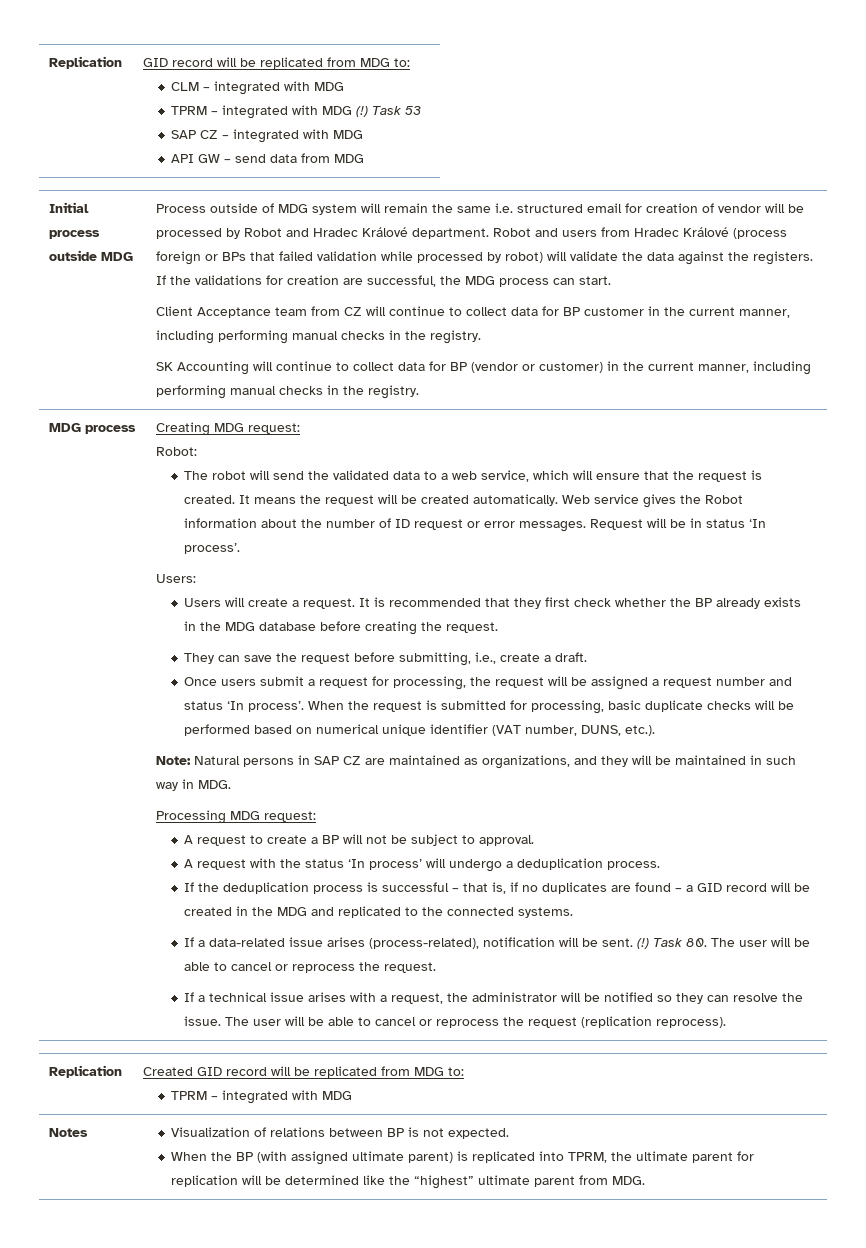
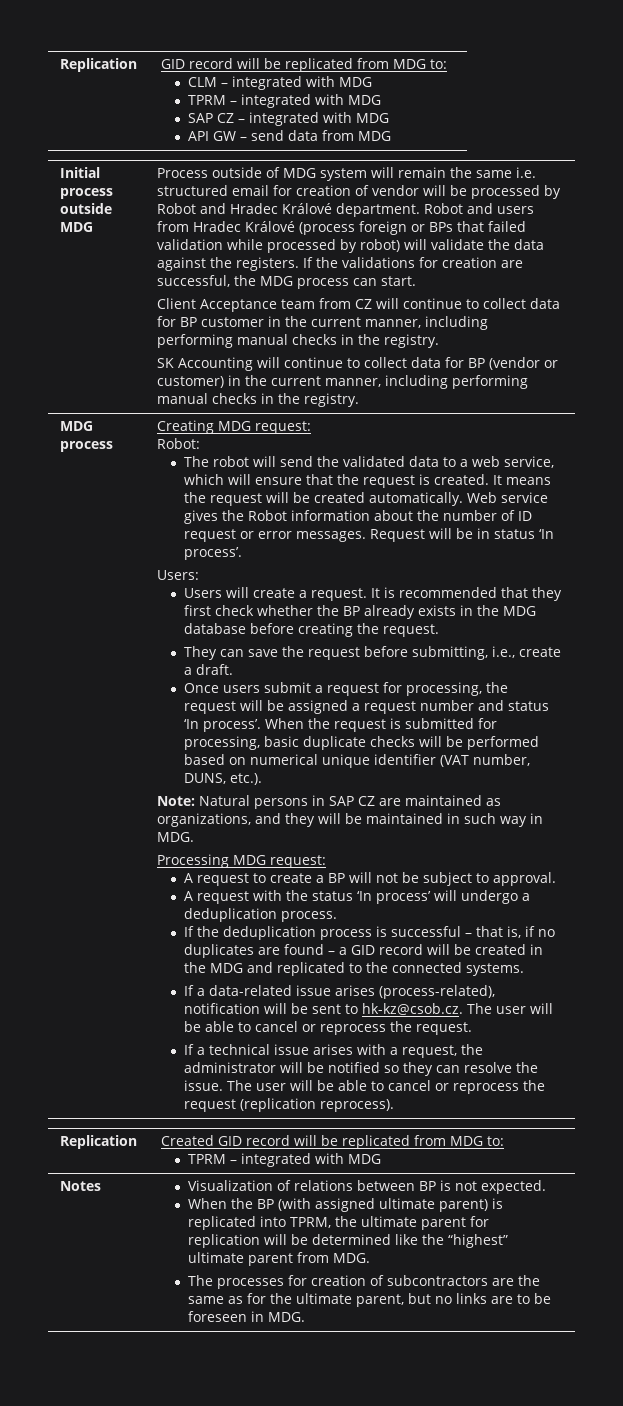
  Replication | GID record will be replicated from MDG to:
  CLM – integrated with MDG
- TPRM – integrated with MDG (!) Task 53
+ TPRM – integrated with MDG
- If a data-related issue arises (process-related), notification will be sent. (!) Task 80. The user will be able to cancel or reprocess the request.
+ If a data-related issue arises (process-related), notification will be sent to hk-kz@csob.cz. The user will be able to cancel or reprocess the request.
+ The processes for creation of subcontractors are the same as for the ultimate parent, but no links are to be foreseen in MDG.

